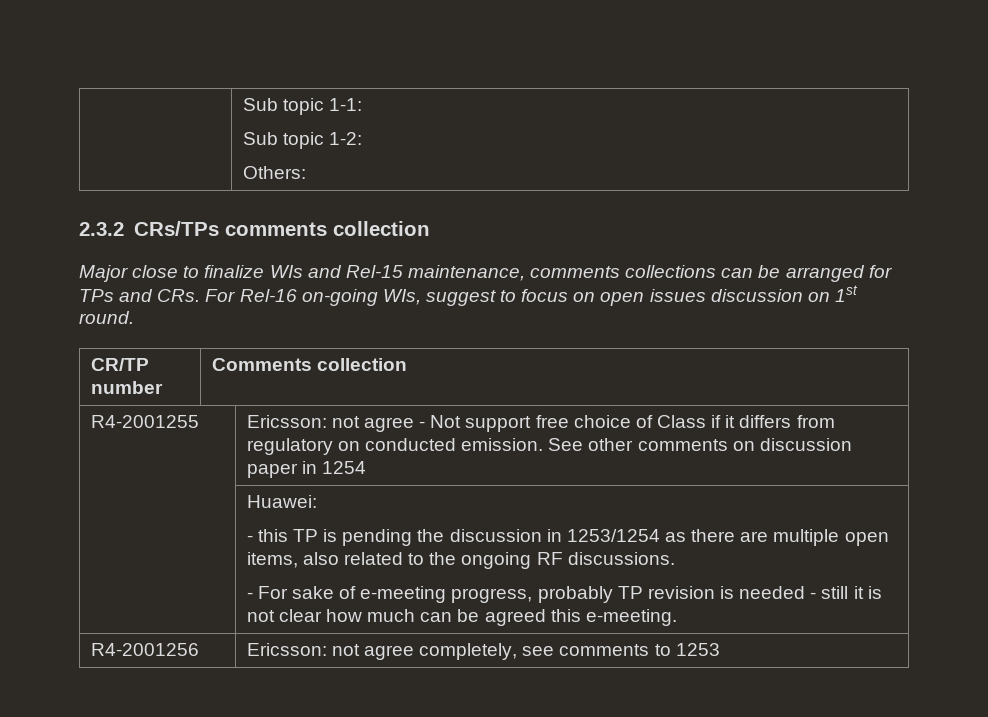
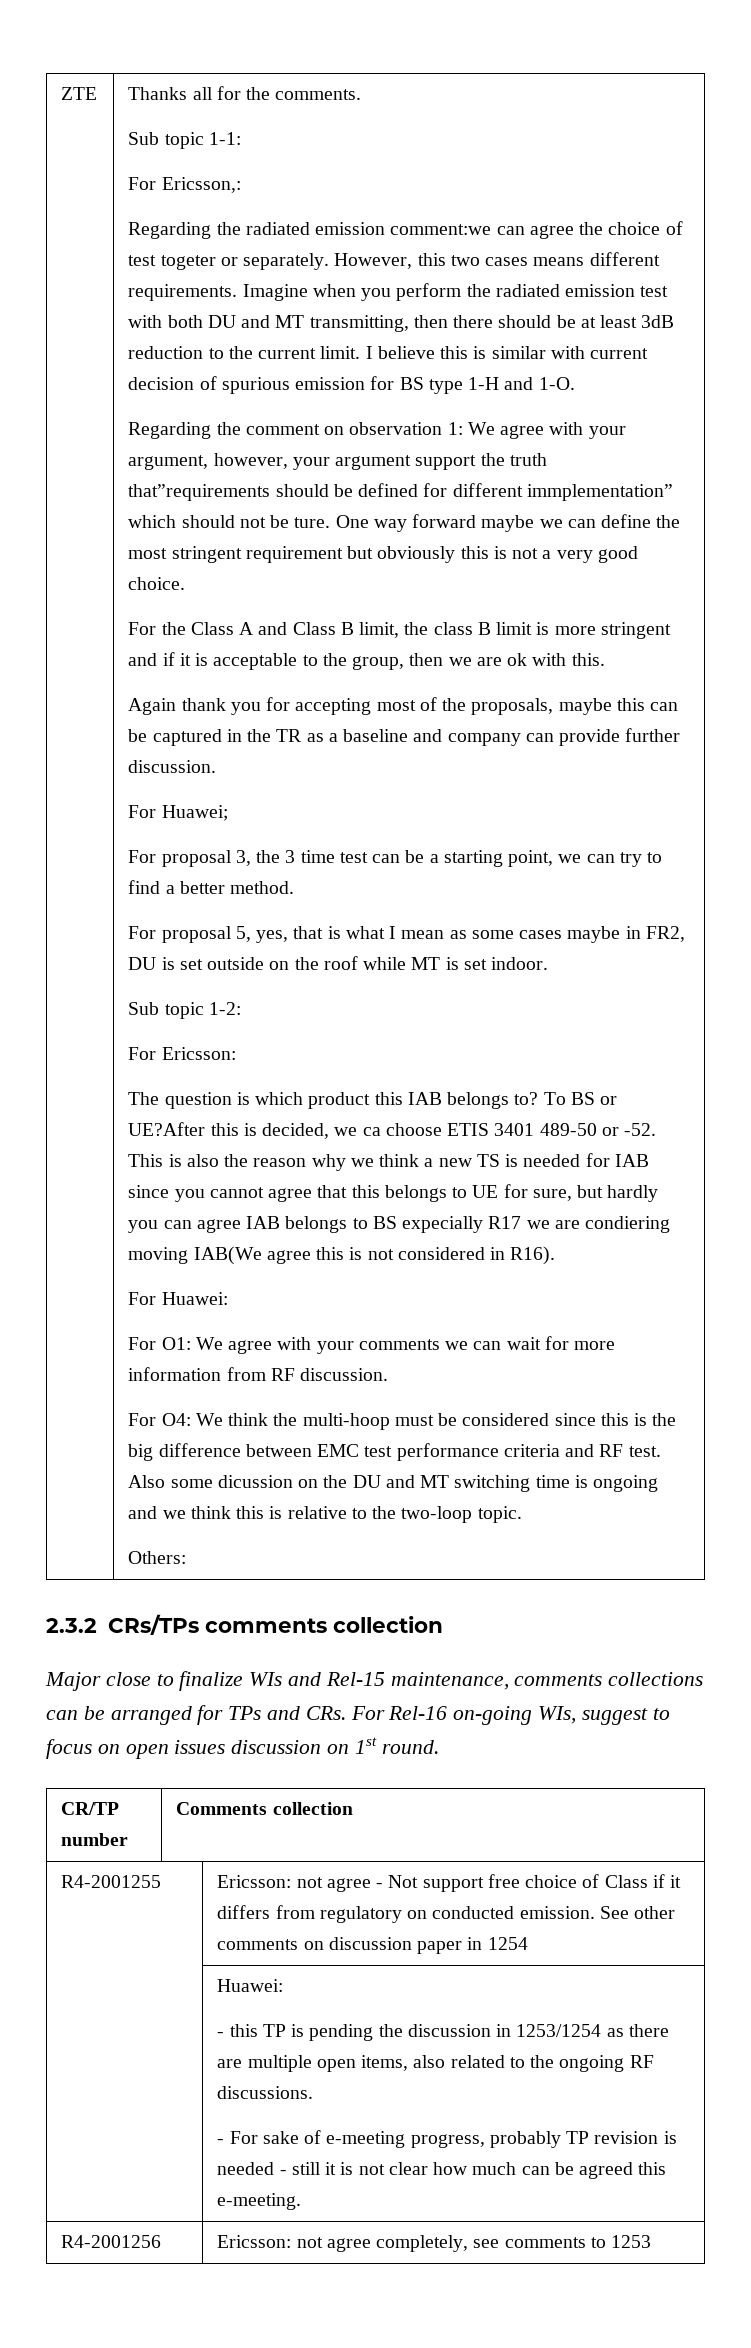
+ ZTE | Thanks all for the comments.
  Sub topic 1-1:
+ For Ericsson,:
+ Regarding the radiated emission comment:we can agree the choice of test togeter or separately. However, this two cases means different requirements. Imagine when you perform the radiated emission test with both DU and MT transmitting, then there should be at least 3dB reduction to the current limit. I believe this is similar with current decision of spurious emission for BS type 1-H and 1-O.
+ Regarding the comment on observation 1: We agree with your argument, however, your argument support the truth that”requirements should be defined for different immplementation” which should not be ture. One way forward maybe we can define the most stringent requirement but obviously this is not a very good choice.
+ For the Class A and Class B limit, the class B limit is more stringent and if it is acceptable to the group, then we are ok with this.
+ Again thank you for accepting most of the proposals, maybe this can be captured in the TR as a baseline and company can provide further discussion.
+ For Huawei;
+ For proposal 3, the 3 time test can be a starting point, we can try to find a better method.
+ For proposal 5, yes, that is what I mean as some cases maybe in FR2, DU is set outside on the roof while MT is set indoor.
  Sub topic 1-2:
+ For Ericsson:
+ The question is which product this IAB belongs to? To BS or UE?After this is decided, we ca choose ETIS 3401 489-50 or -52. This is also the reason why we think a new TS is needed for IAB since you cannot agree that this belongs to UE for sure, but hardly you can agree IAB belongs to BS expecially R17 we are condiering moving IAB(We agree this is not considered in R16).
+ For Huawei:
+ For O1: We agree with your comments we can wait for more information from RF discussion.
+ For O4: We think the multi-hoop must be considered since this is the big difference between EMC test performance criteria and RF test. Also some dicussion on the DU and MT switching time is ongoing and we think this is relative to the two-loop topic.

